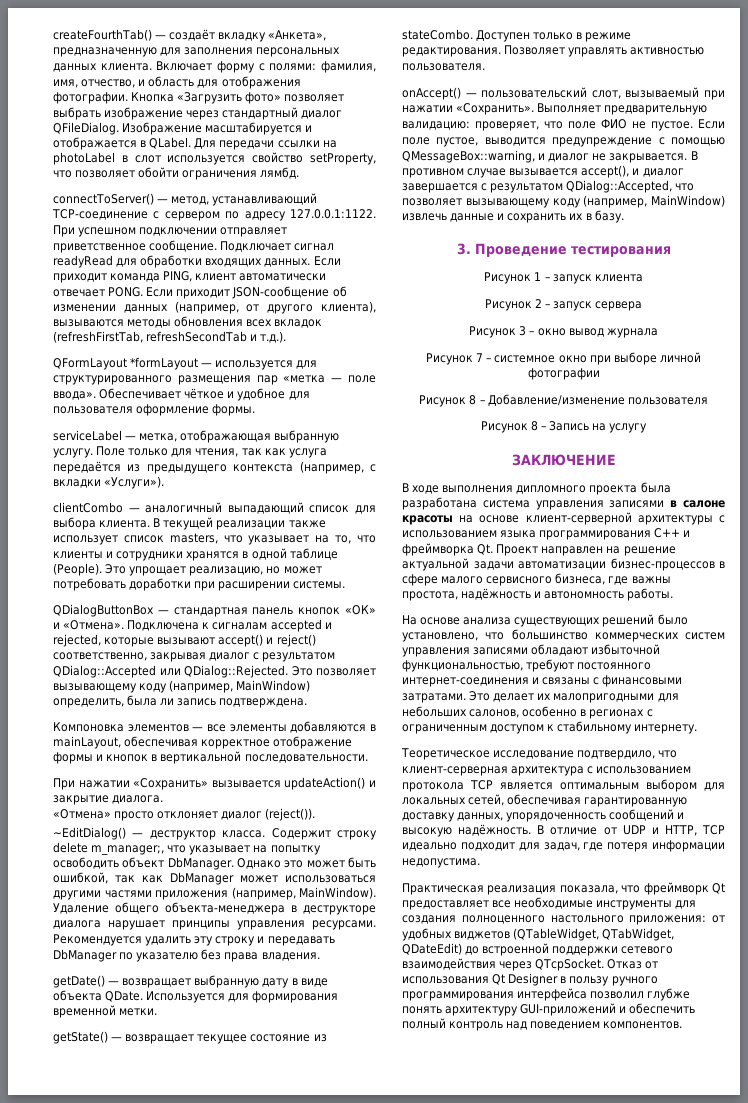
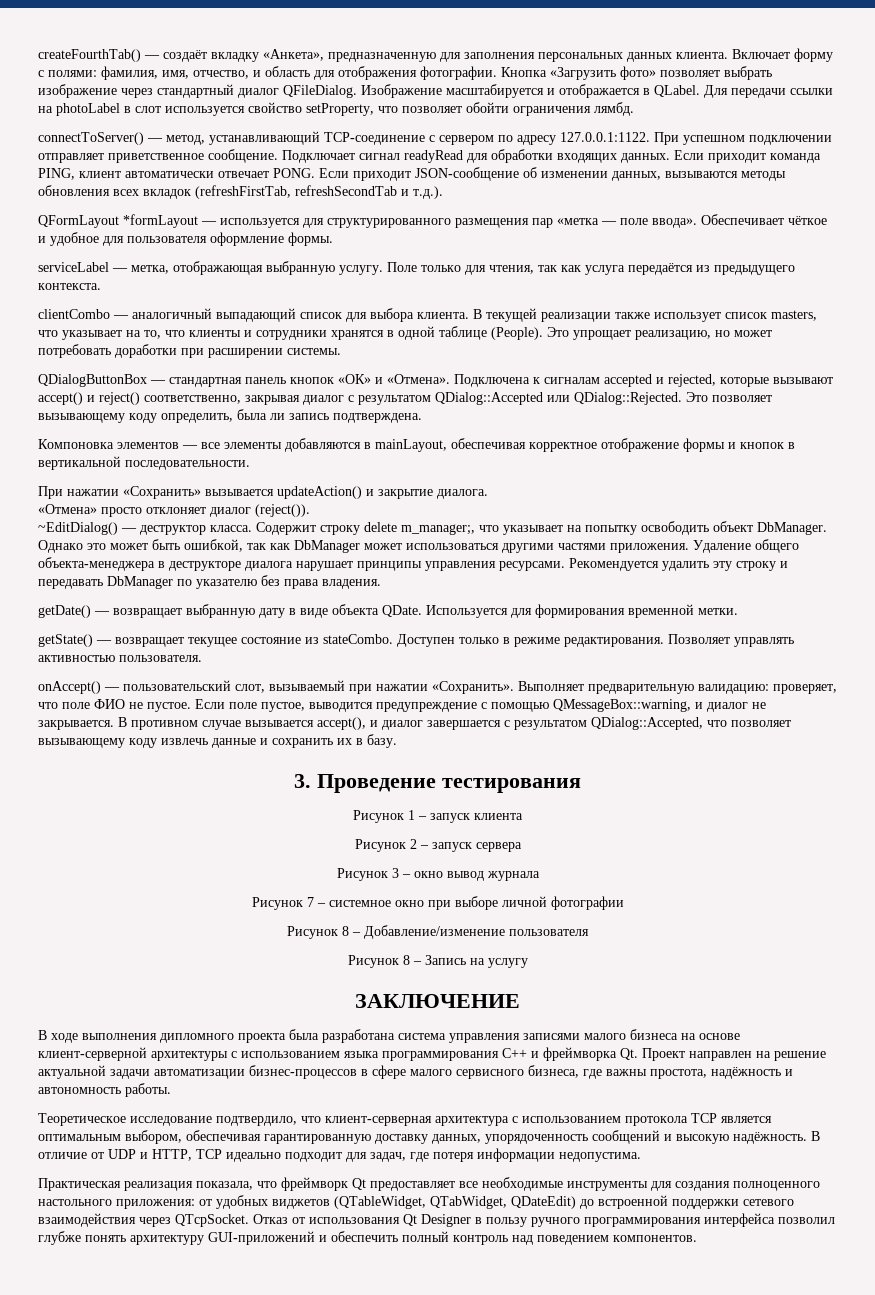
- Если приходит JSON-сообщение об изменении данных (например, от другого клиента), вызываются методы обновления всех вкладок (refreshFirstTab, refreshSecondTab и т.д.).
+ Если приходит JSON-сообщение об изменении данных, вызываются методы обновления всех вкладок (refreshFirstTab, refreshSecondTab и т.д.).
- Поле только для чтения, так как услуга передаётся из предыдущего контекста (например, с вкладки «Услуги»).
+ Поле только для чтения, так как услуга передаётся из предыдущего контекста.
- Это позволяет вызывающему коду (например, MainWindow) определить, была ли запись подтверждена.
+ Это позволяет вызывающему коду определить, была ли запись подтверждена.
- Однако это может быть ошибкой, так как DbManager может использоваться другими частями приложения (например, MainWindow).
+ Однако это может быть ошибкой, так как DbManager может использоваться другими частями приложения.
- В противном случае вызывается accept(), и диалог завершается с результатом QDialog::Accepted, что позволяет вызывающему коду (например, MainWindow) извлечь данные и сохранить их в базу.
+ В противном случае вызывается accept(), и диалог завершается с результатом QDialog::Accepted, что позволяет вызывающему коду извлечь данные и сохранить их в базу.
- В ходе выполнения дипломного проекта была разработана система управления записями в салоне красоты на основе клиент-серверной архитектуры с использованием языка программирования C++ и фреймворка Qt. Проект направлен на решение актуальной задачи автоматизации бизнес-процессов в сфере малого сервисного бизнеса, где важны простота, надёжность и автономность работы.
+ В ходе выполнения дипломного проекта была разработана система управления записями малого бизнеса на основе клиент-серверной архитектуры с использованием языка программирования C++ и фреймворка Qt. Проект направлен на решение актуальной задачи автоматизации бизнес-процессов в сфере малого сервисного бизнеса, где важны простота, надёжность и автономность работы.
- На основе анализа существующих решений было установлено, что большинство коммерческих систем управления записями обладают избыточной функциональностью, требуют постоянного интернет-соединения и связаны с финансовыми затратами. Это делает их малопригодными для небольших салонов, особенно в регионах с ограниченным доступом к стабильному интернету.
- Теоретическое исследование подтвердило, что клиент-серверная архитектура с использованием протокола TCP является оптимальным выбором для локальных сетей, обеспечивая гарантированную доставку данных, упорядоченность сообщений и высокую надёжность.
+ Теоретическое исследование подтвердило, что клиент-серверная архитектура с использованием протокола TCP является оптимальным выбором, обеспечивая гарантированную доставку данных, упорядоченность сообщений и высокую надёжность.

